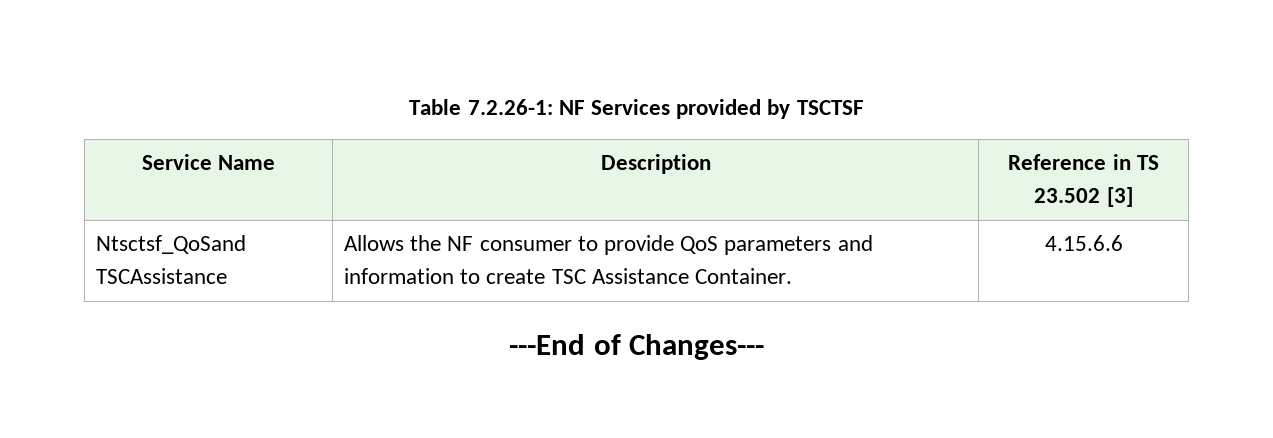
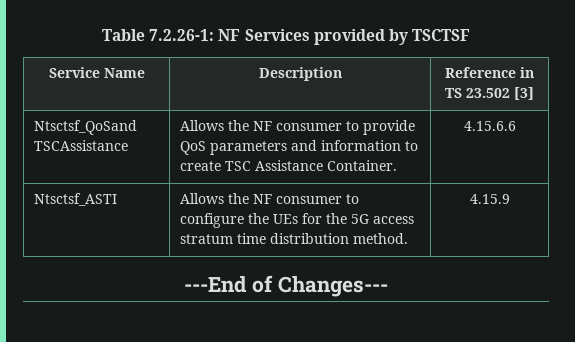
+ Ntsctsf_ASTI | Allows the NF consumer to configure the UEs for the 5G access stratum time distribution method. | 4.15.9

